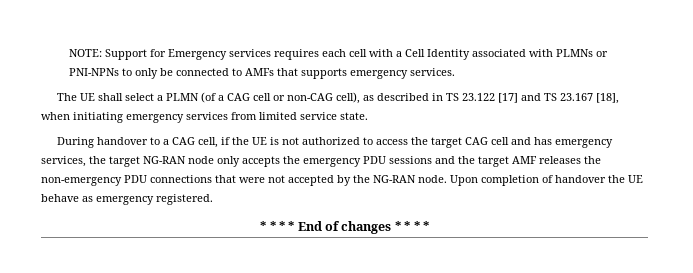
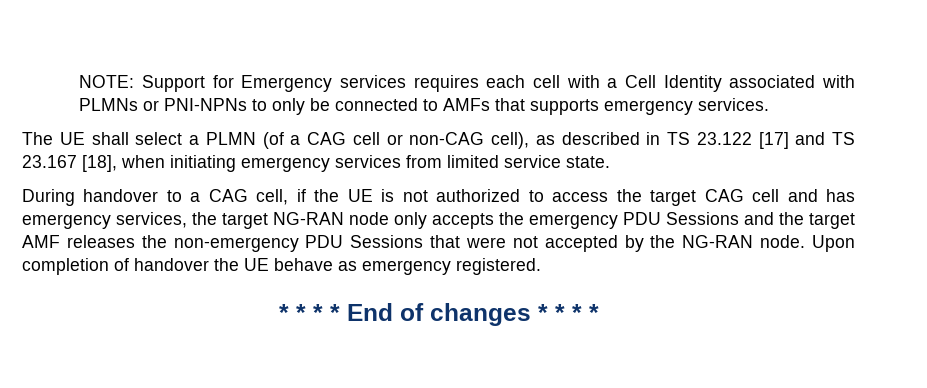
- During handover to a CAG cell, if the UE is not authorized to access the target CAG cell and has emergency services, the target NG-RAN node only accepts the emergency PDU sessions and the target AMF releases the non-emergency PDU connections that were not accepted by the NG-RAN node.
+ During handover to a CAG cell, if the UE is not authorized to access the target CAG cell and has emergency services, the target NG-RAN node only accepts the emergency PDU Sessions and the target AMF releases the non-emergency PDU Sessions that were not accepted by the NG-RAN node.

